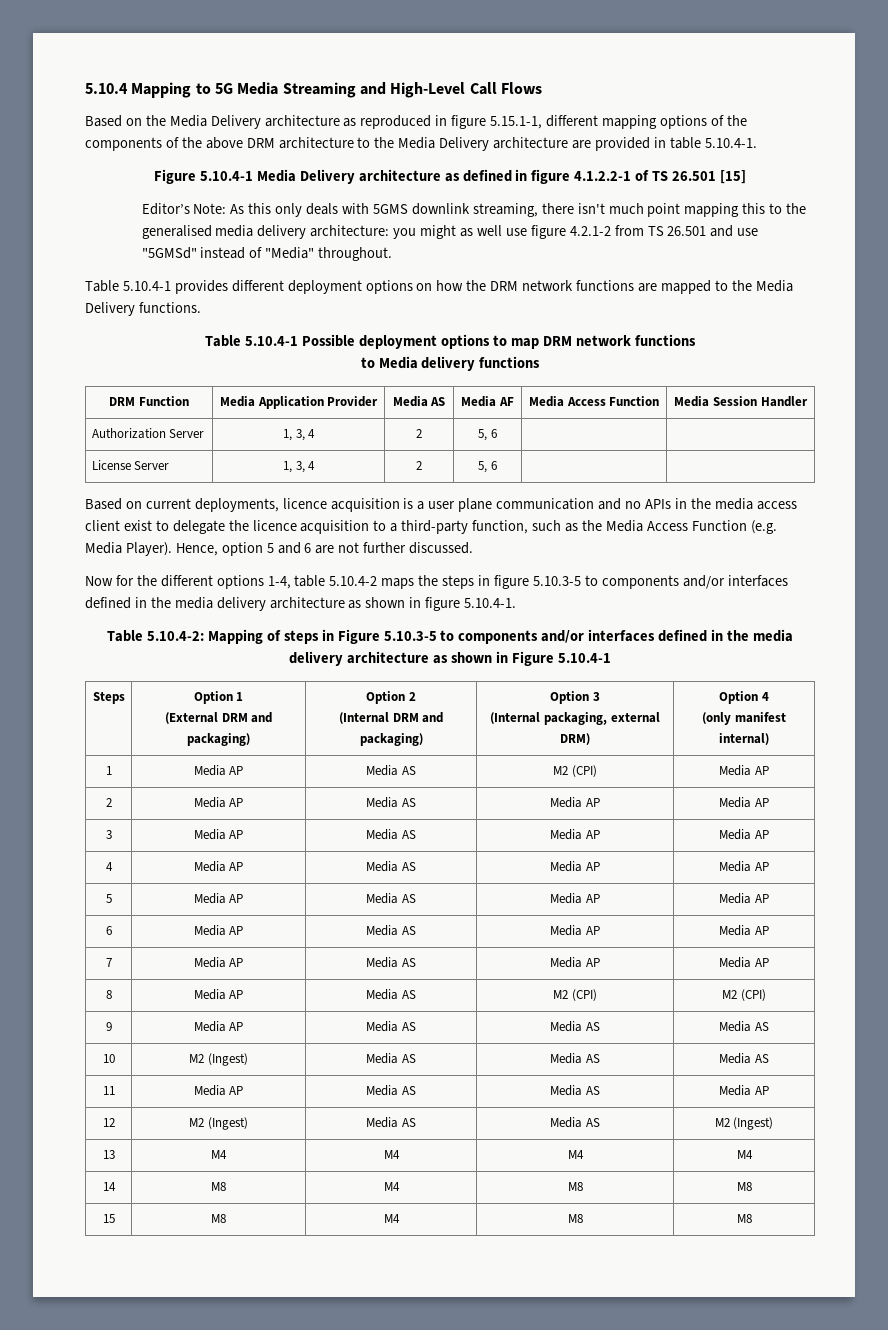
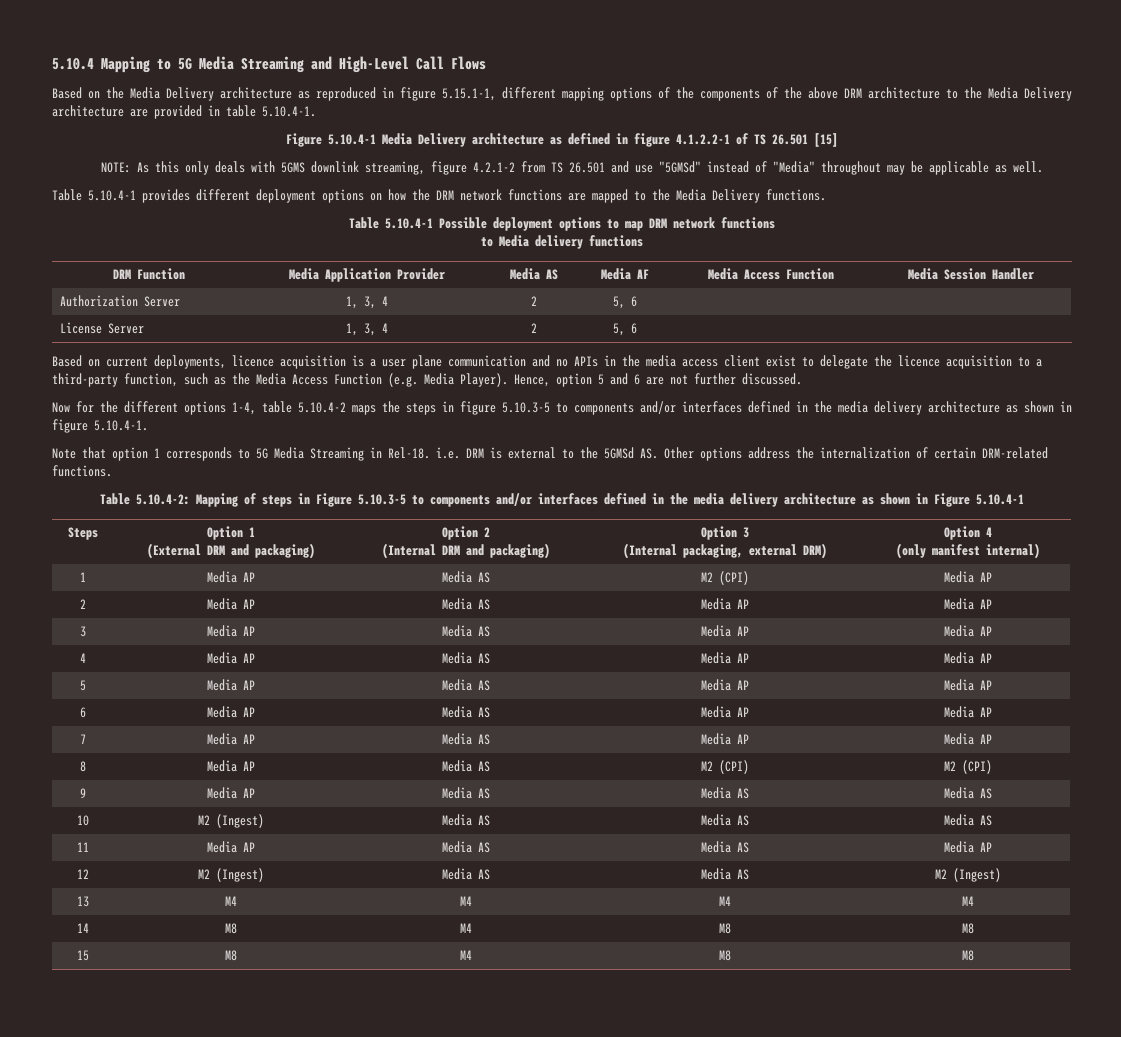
- Editor’s Note: As this only deals with 5GMS downlink streaming, there isn't much point mapping this to the generalised media delivery architecture: you might as well use figure 4.2.1-2 from TS 26.501 and use "5GMSd" instead of "Media" throughout.
+ NOTE: As this only deals with 5GMS downlink streaming, figure 4.2.1-2 from TS 26.501 and use "5GMSd" instead of "Media" throughout may be applicable as well.
+ Note that option 1 corresponds to 5G Media Streaming in Rel-18. i.e. DRM is external to the 5GMSd AS. Other options address the internalization of certain DRM-related functions.

